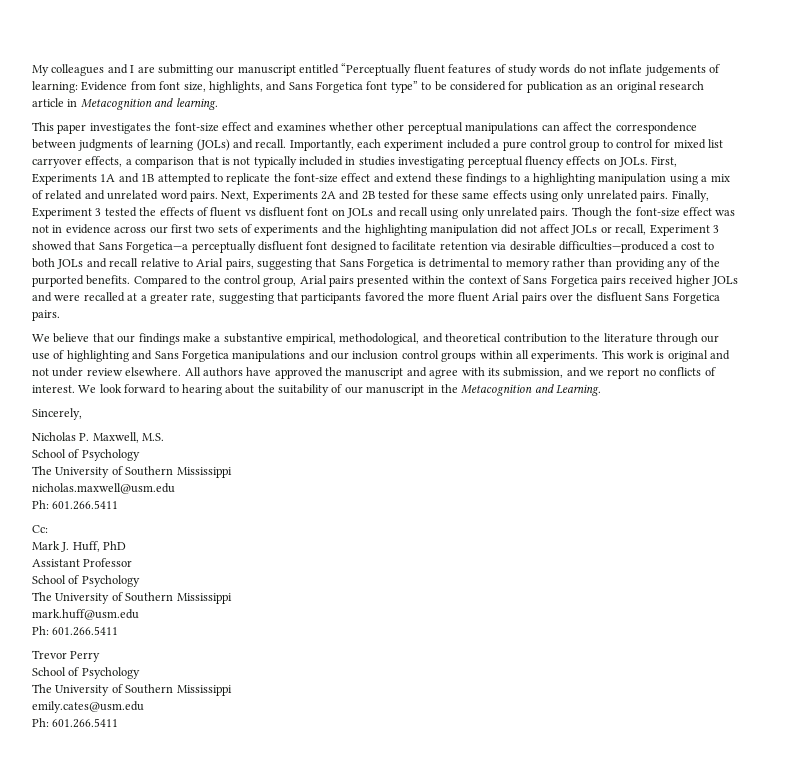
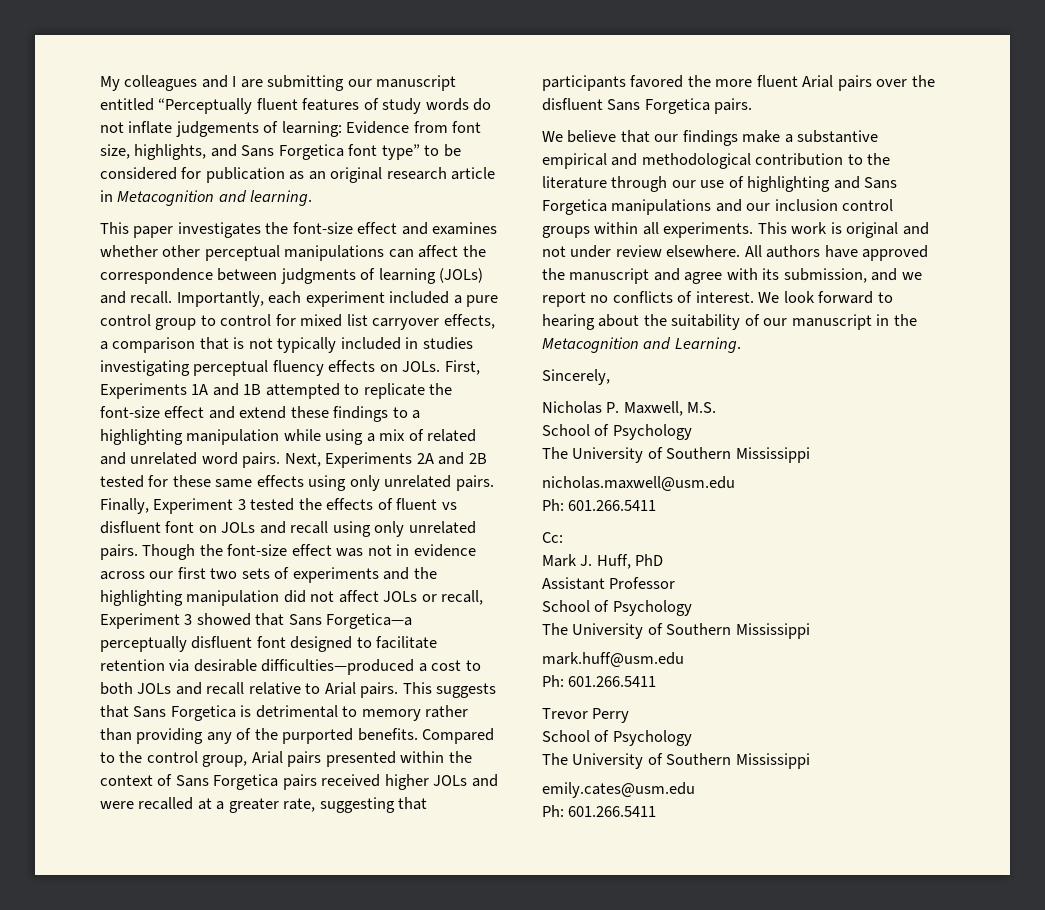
- First, Experiments 1A and 1B attempted to replicate the font-size effect and extend these findings to a highlighting manipulation using a mix of related and unrelated word pairs.
+ First, Experiments 1A and 1B attempted to replicate the font-size effect and extend these findings to a highlighting manipulation while using a mix of related and unrelated word pairs.
- Though the font-size effect was not in evidence across our first two sets of experiments and the highlighting manipulation did not affect JOLs or recall, Experiment 3 showed that Sans Forgetica—a perceptually disfluent font designed to facilitate retention via desirable difficulties—produced a cost to both JOLs and recall relative to Arial pairs, suggesting that Sans Forgetica is detrimental to memory rather than providing any of the purported benefits.
+ Though the font-size effect was not in evidence across our first two sets of experiments and the highlighting manipulation did not affect JOLs or recall, Experiment 3 showed that Sans Forgetica—a perceptually disfluent font designed to facilitate retention via desirable difficulties—produced a cost to both JOLs and recall relative to Arial pairs. This suggests that Sans Forgetica is detrimental to memory rather than providing any of the purported benefits.
- We believe that our findings make a substantive empirical, methodological, and theoretical contribution to the literature through our use of highlighting and Sans Forgetica manipulations and our inclusion control groups within all experiments.
+ We believe that our findings make a substantive empirical and methodological contribution to the literature through our use of highlighting and Sans Forgetica manipulations and our inclusion control groups within all experiments.

